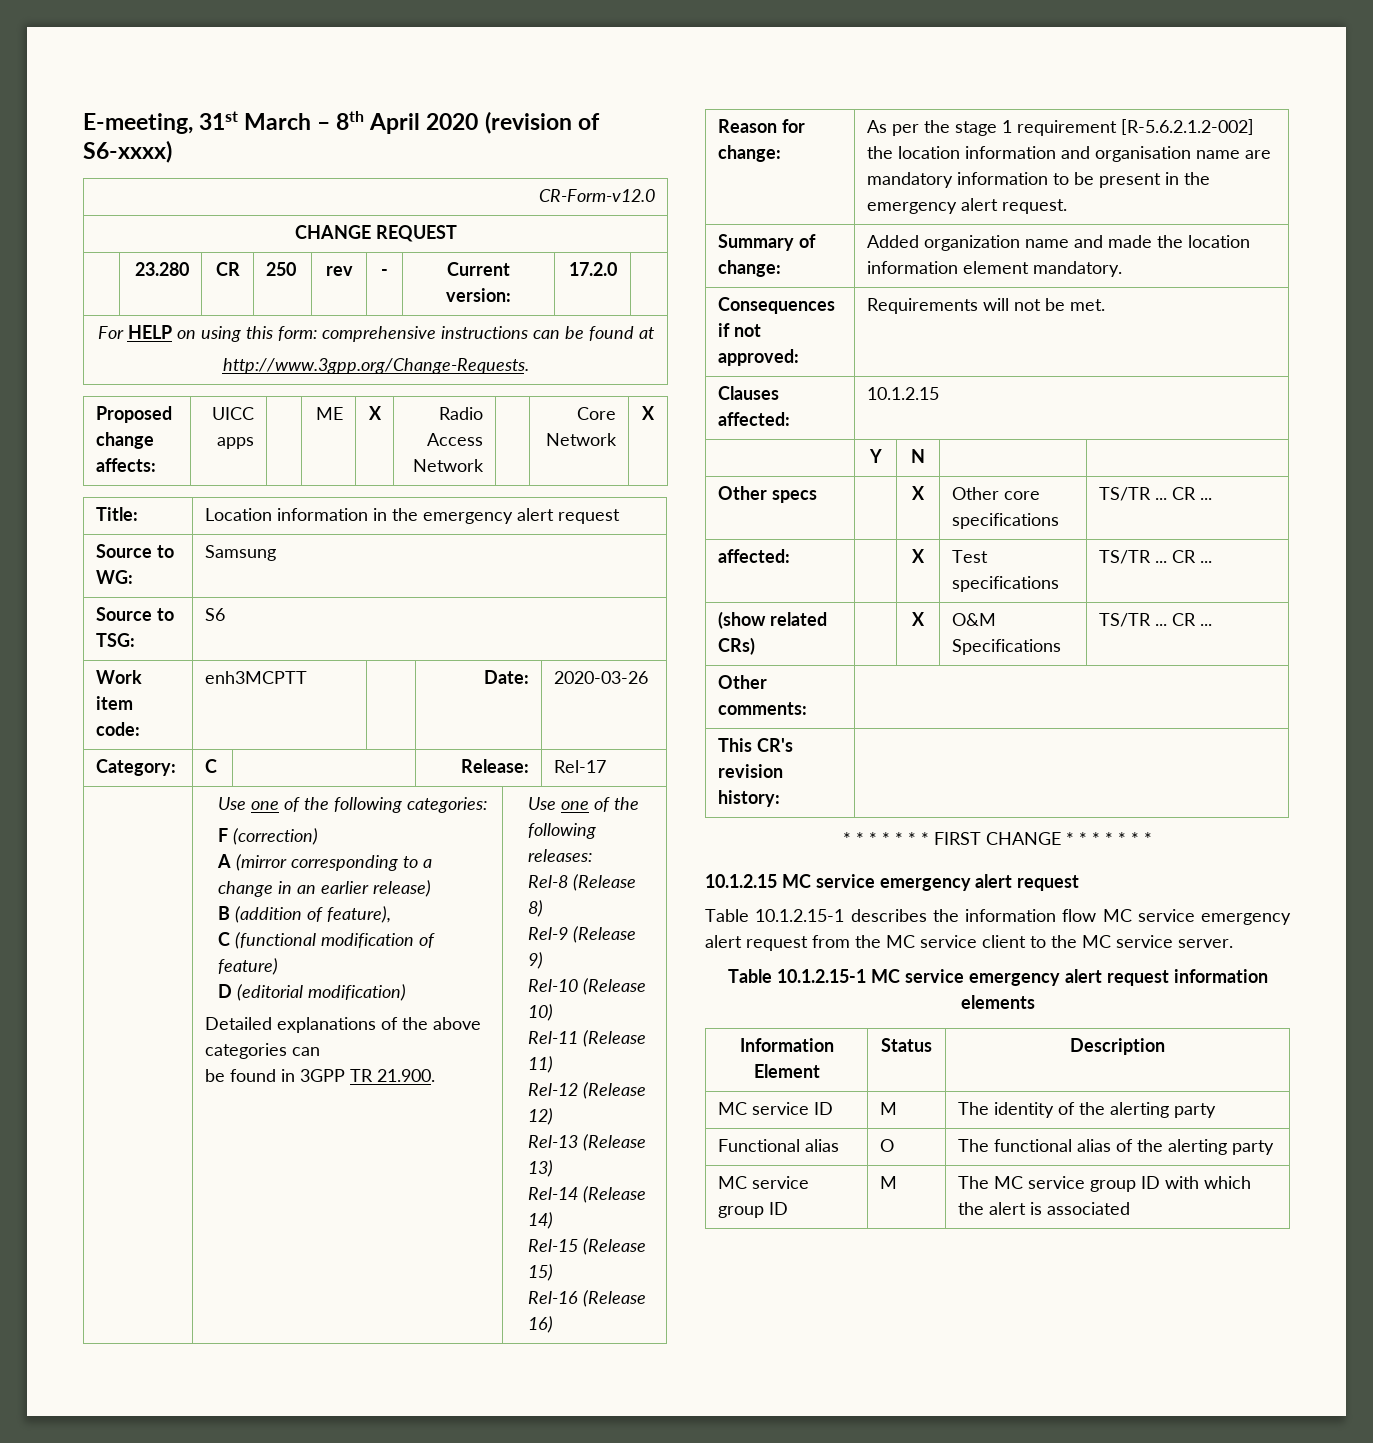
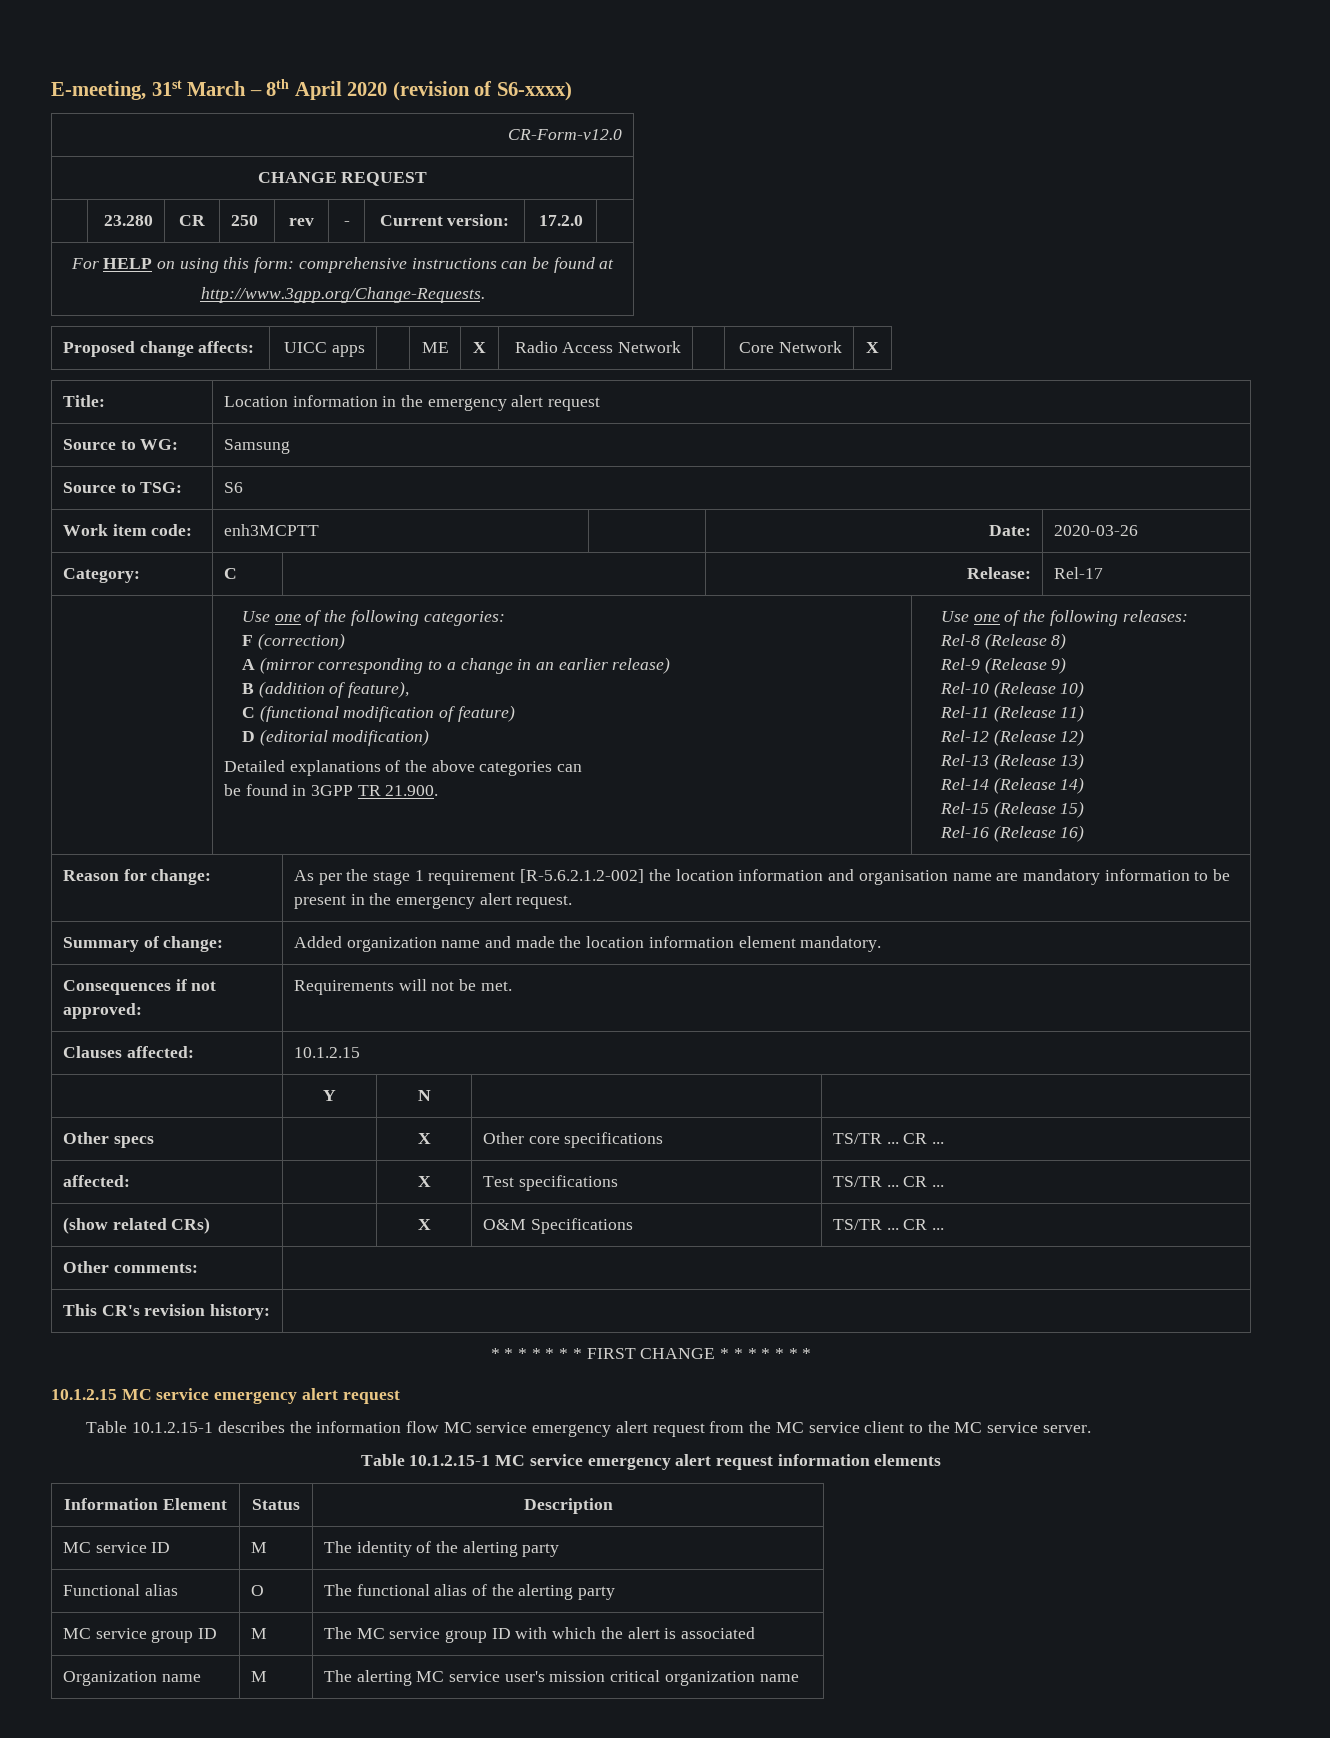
+ Organization name | M | The alerting MC service user's mission critical organization name

